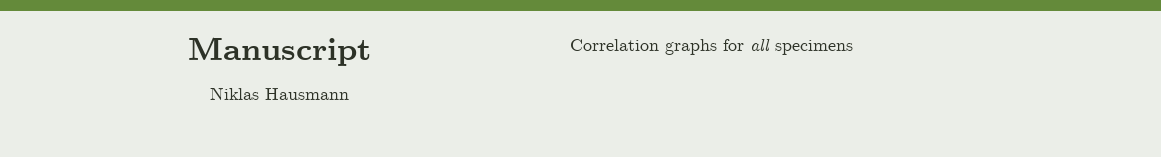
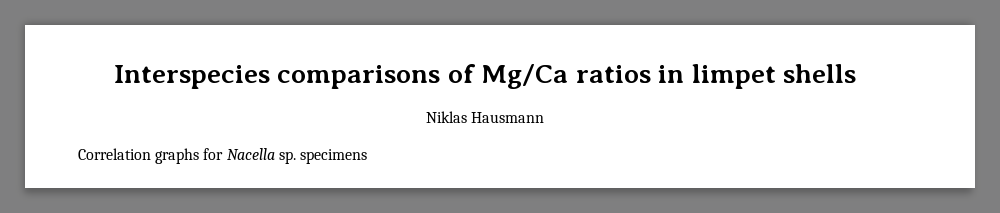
- Manuscript
+ Interspecies comparisons of Mg/Ca ratios in limpet shells
- Correlation graphs for all specimens
+ Correlation graphs for Nacella sp. specimens

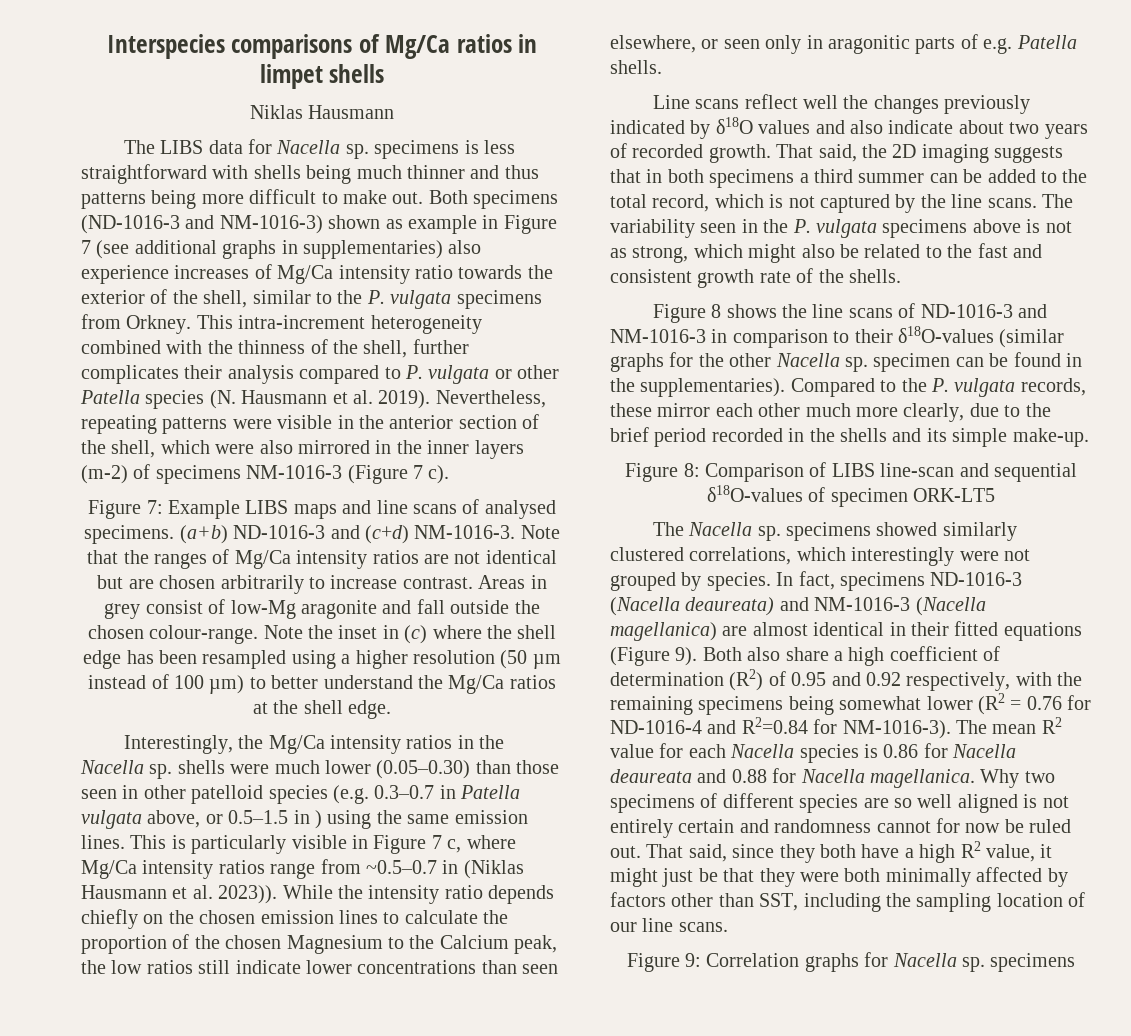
- Correlation graphs for Nacella sp. specimens
+ The LIBS data for Nacella sp. specimens is less straightforward with shells being much thinner and thus patterns being more difficult to make out. Both specimens (ND-1016-3 and NM-1016-3) shown as example in Figure 7 (see additional graphs in supplementaries) also experience increases of Mg/Ca intensity ratio towards the exterior of the shell, similar to the P. vulgata specimens from Orkney. This intra-increment heterogeneity combined with the thinness of the shell, further complicates their analysis compared to P. vulgata or other Patella species (N. Hausmann et al. 2019). Nevertheless, repeating patterns were visible in the anterior section of the shell, which were also mirrored in the inner layers (m-2) of specimens NM-1016-3 (Figure 7 c).
+ Figure 7: Example LIBS maps and line scans of analysed specimens. (a+b) ND-1016-3 and (c+d) NM-1016-3. Note that the ranges of Mg/Ca intensity ratios are not identical but are chosen arbitrarily to increase contrast. Areas in grey consist of low-Mg aragonite and fall outside the chosen colour-range. Note the inset in (c) where the shell edge has been resampled using a higher resolution (50 µm instead of 100 µm) to better understand the Mg/Ca ratios at the shell edge.
+ Interestingly, the Mg/Ca intensity ratios in the Nacella sp. shells were much lower (0.05–0.30) than those seen in other patelloid species (e.g. 0.3–0.7 in Patella vulgata above, or 0.5–1.5 in ) using the same emission lines. This is particularly visible in Figure 7 c, where Mg/Ca intensity ratios range from ~0.5–0.7 in (Niklas Hausmann et al. 2023)). While the intensity ratio depends chiefly on the chosen emission lines to calculate the proportion of the chosen Magnesium to the Calcium peak, the low ratios still indicate lower concentrations than seen elsewhere, or seen only in aragonitic parts of e.g. Patella shells.
+ Line scans reflect well the changes previously indicated by δ18O values and also indicate about two years of recorded growth. That said, the 2D imaging suggests that in both specimens a third summer can be added to the total record, which is not captured by the line scans. The variability seen in the P. vulgata specimens above is not as strong, which might also be related to the fast and consistent growth rate of the shells.
+ Figure 8 shows the line scans of ND-1016-3 and NM-1016-3 in comparison to their δ18O-values (similar graphs for the other Nacella sp. specimen can be found in the supplementaries). Compared to the P. vulgata records, these mirror each other much more clearly, due to the brief period recorded in the shells and its simple make-up.
+ Figure 8: Comparison of LIBS line-scan and sequential δ18O-values of specimen ORK-LT5
+ The Nacella sp. specimens showed similarly clustered correlations, which interestingly were not grouped by species. In fact, specimens ND-1016-3 (Nacella deaureata) and NM-1016-3 (Nacella magellanica) are almost identical in their fitted equations (Figure 9). Both also share a high coefficient of determination (R2) of 0.95 and 0.92 respectively, with the remaining specimens being somewhat lower (R2 = 0.76 for ND-1016-4 and R2=0.84 for NM-1016-3). The mean R2 value for each Nacella species is 0.86 for Nacella deaureata and 0.88 for Nacella magellanica. Why two specimens of different species are so well aligned is not entirely certain and randomness cannot for now be ruled out. That said, since they both have a high R2 value, it might just be that they were both minimally affected by factors other than SST, including the sampling location of our line scans.
+ Figure 9: Correlation graphs for Nacella sp. specimens

